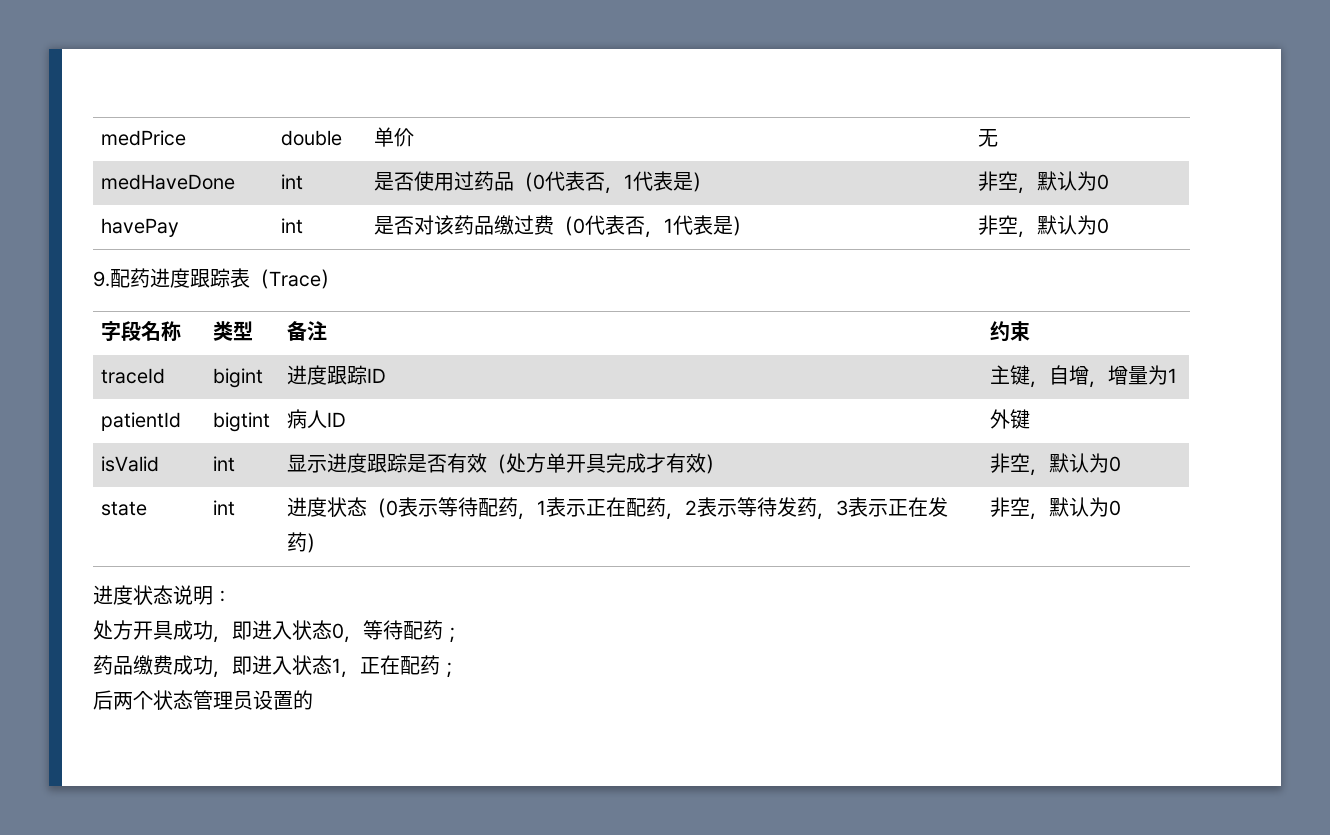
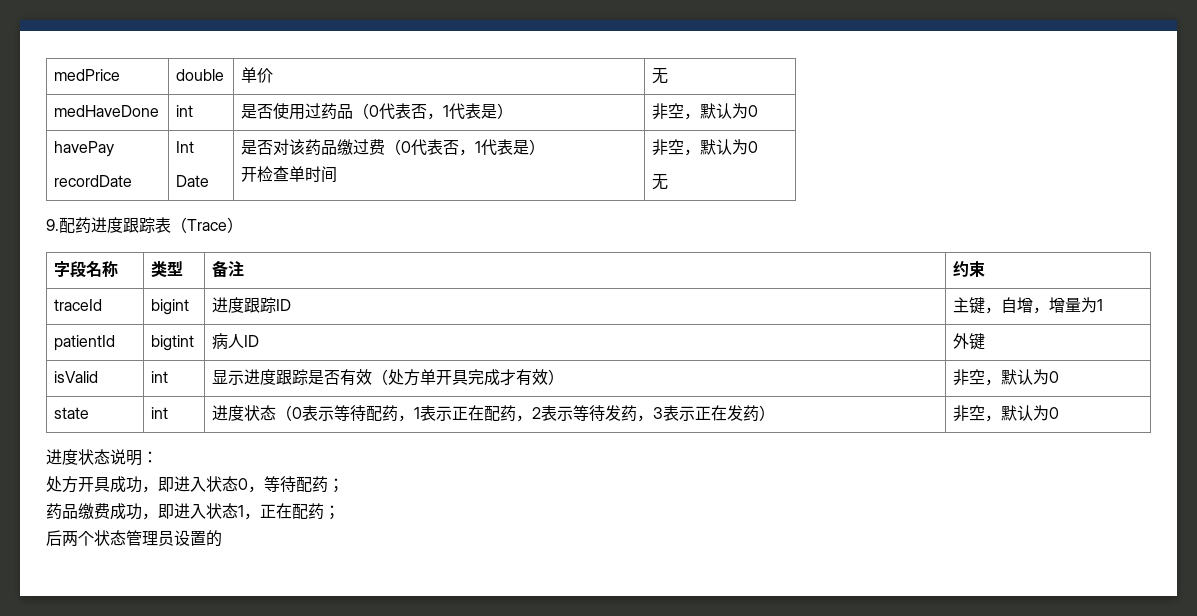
- havePay | int | 是否对该药品缴过费（0代表否，1代表是） | 非空，默认为0
+ havePay
+ recordDate | Int
+ Date | 是否对该药品缴过费（0代表否，1代表是）
+ 开检查单时间 | 非空，默认为0
+ 无

